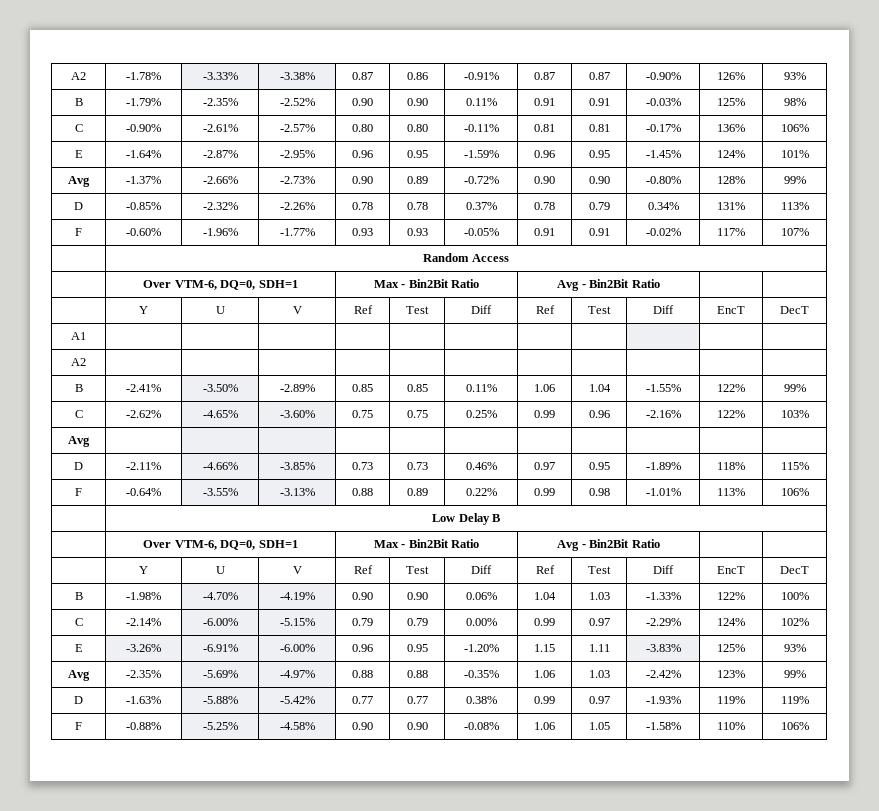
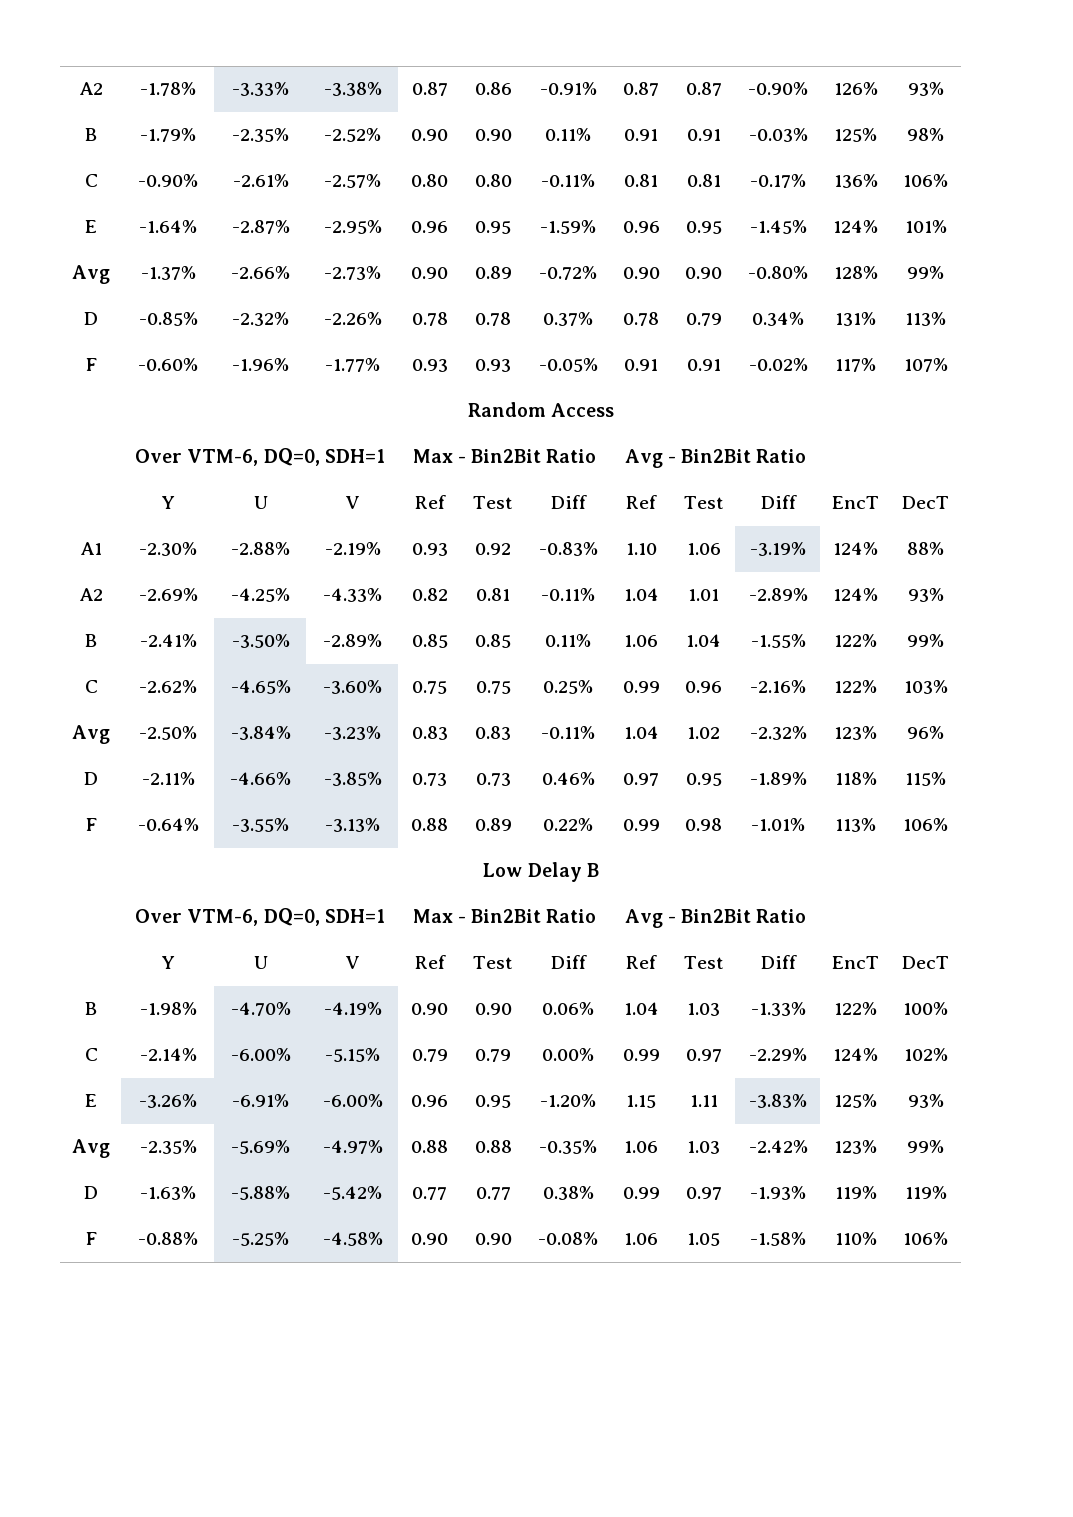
- A1 | | | | | | | | | | |
- A2 | | | | | | | | | | |
+ A1 | -2.30% | -2.88% | -2.19% | 0.93 | 0.92 | -0.83% | 1.10 | 1.06 | -3.19% | 124% | 88%
+ A2 | -2.69% | -4.25% | -4.33% | 0.82 | 0.81 | -0.11% | 1.04 | 1.01 | -2.89% | 124% | 93%
- Avg | | | | | | | | | | |
+ Avg | -2.50% | -3.84% | -3.23% | 0.83 | 0.83 | -0.11% | 1.04 | 1.02 | -2.32% | 123% | 96%

